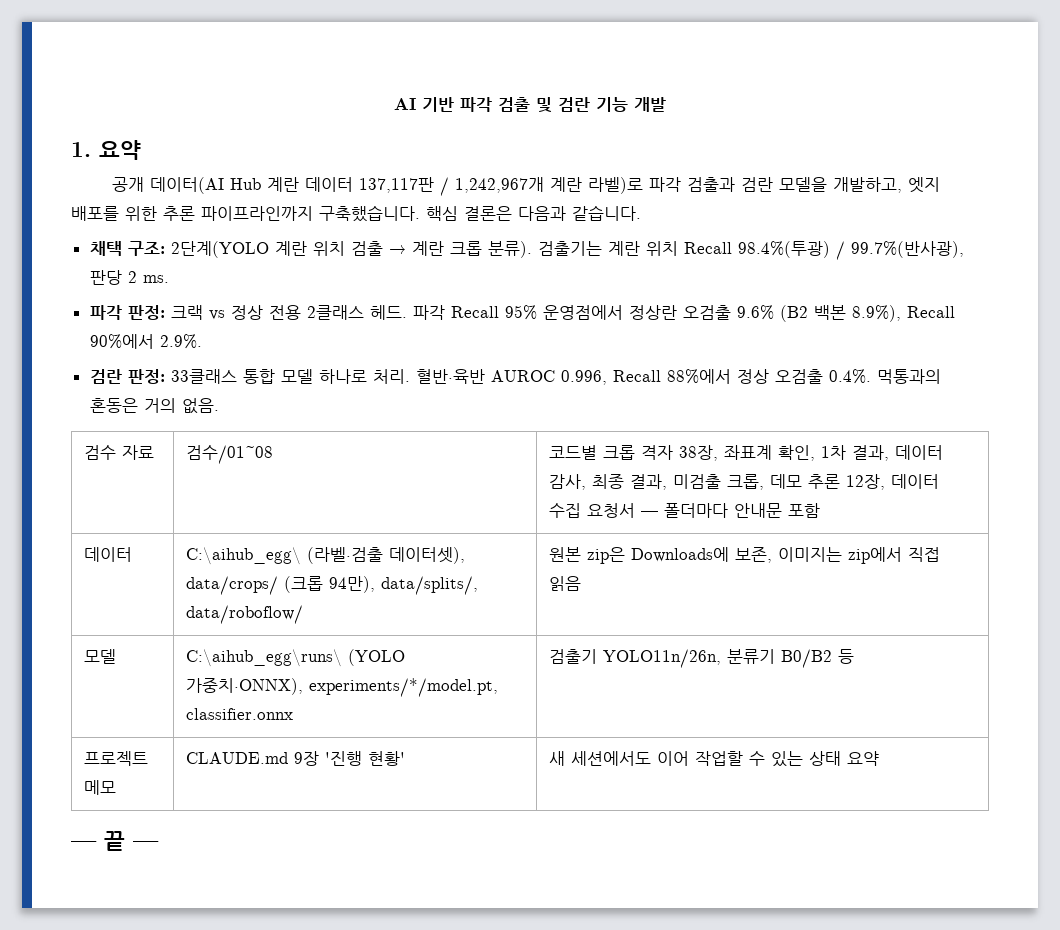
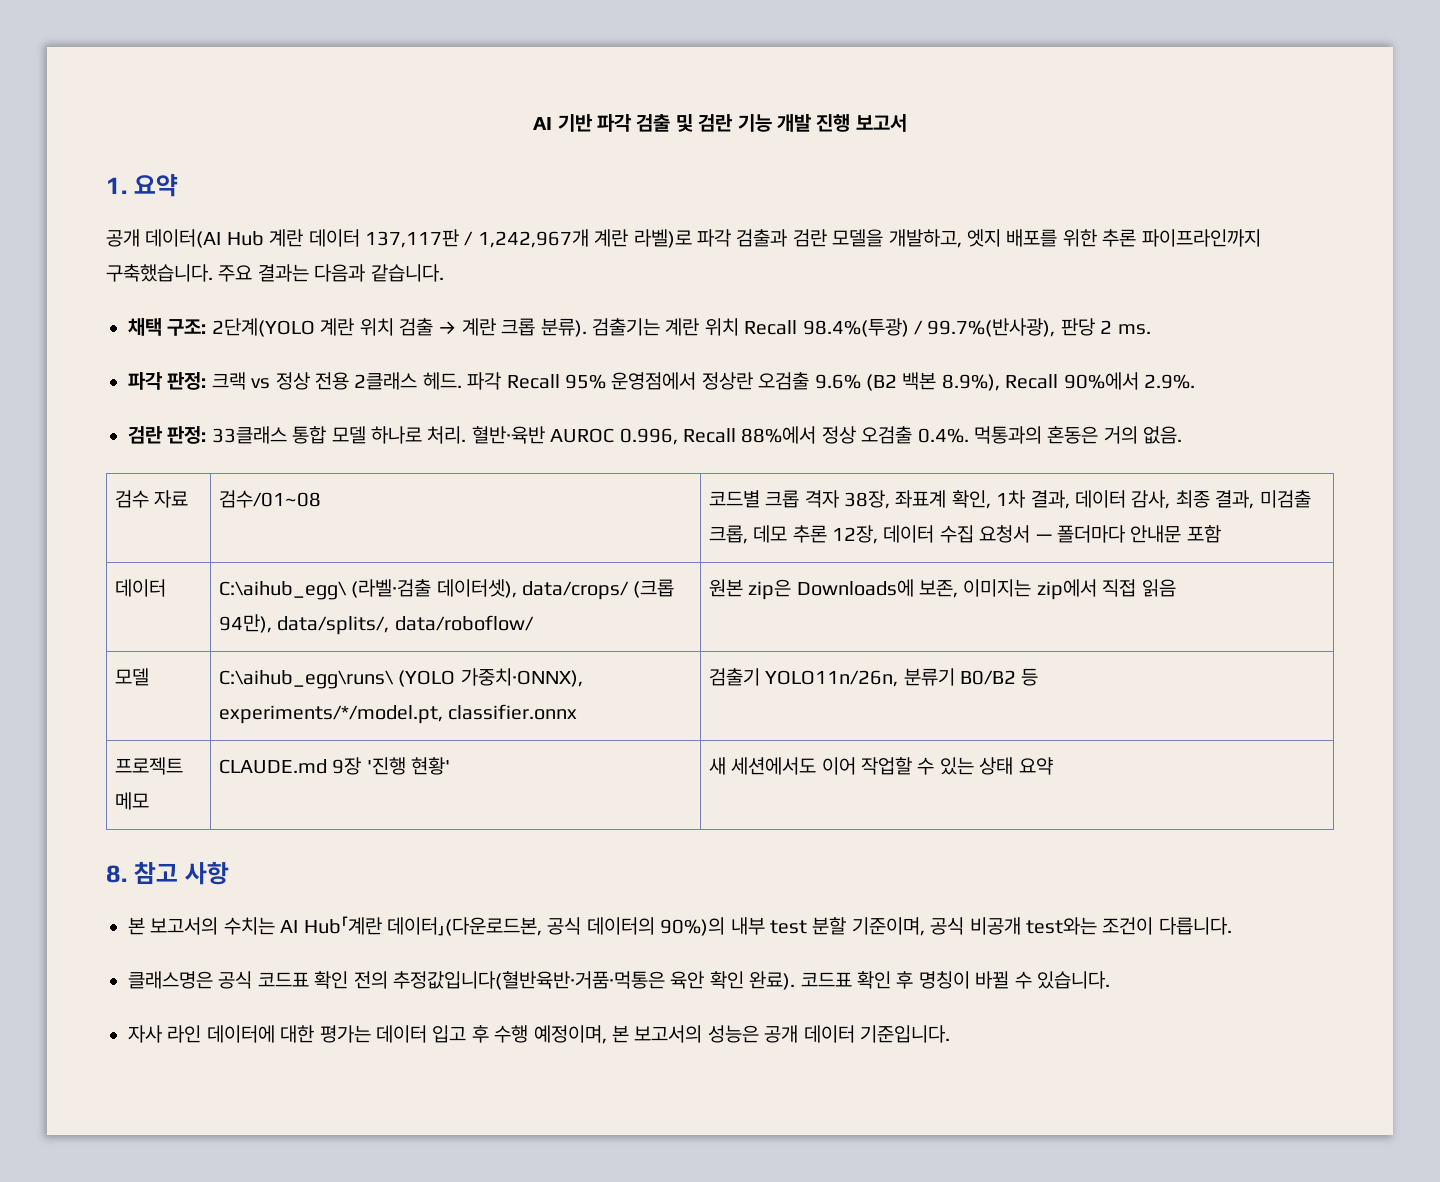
- AI 기반 파각 검출 및 검란 기능 개발
+ AI 기반 파각 검출 및 검란 기능 개발 진행 보고서
- 핵심 결론은 다음과 같습니다.
+ 주요 결과는 다음과 같습니다.
- — 끝 —
+ 8. 참고 사항
+ 본 보고서의 수치는 AI Hub「계란 데이터」(다운로드본, 공식 데이터의 90%)의 내부 test 분할 기준이며, 공식 비공개 test와는 조건이 다릅니다.
+ 클래스명은 공식 코드표 확인 전의 추정값입니다(혈반육반·거품·먹통은 육안 확인 완료). 코드표 확인 후 명칭이 바뀔 수 있습니다.
+ 자사 라인 데이터에 대한 평가는 데이터 입고 후 수행 예정이며, 본 보고서의 성능은 공개 데이터 기준입니다.

